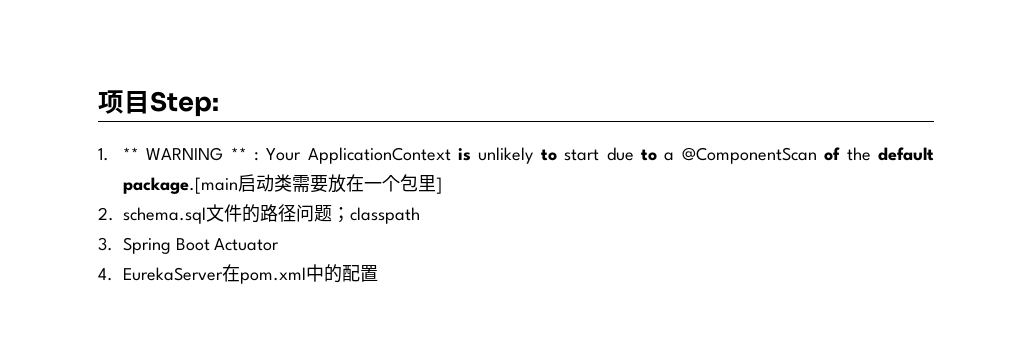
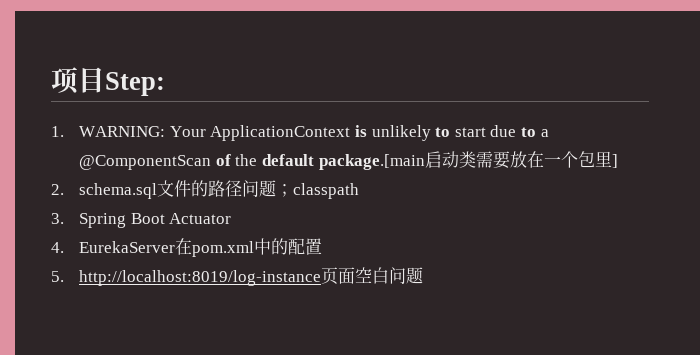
- 1. ** WARNING ** : Your ApplicationContext is unlikely to start due to a @ComponentScan of the default package.[main启动类需要放在一个包里]
+ 1. WARNING: Your ApplicationContext is unlikely to start due to a @ComponentScan of the default package.[main启动类需要放在一个包里]
+ 5. http://localhost:8019/log-instance页面空白问题

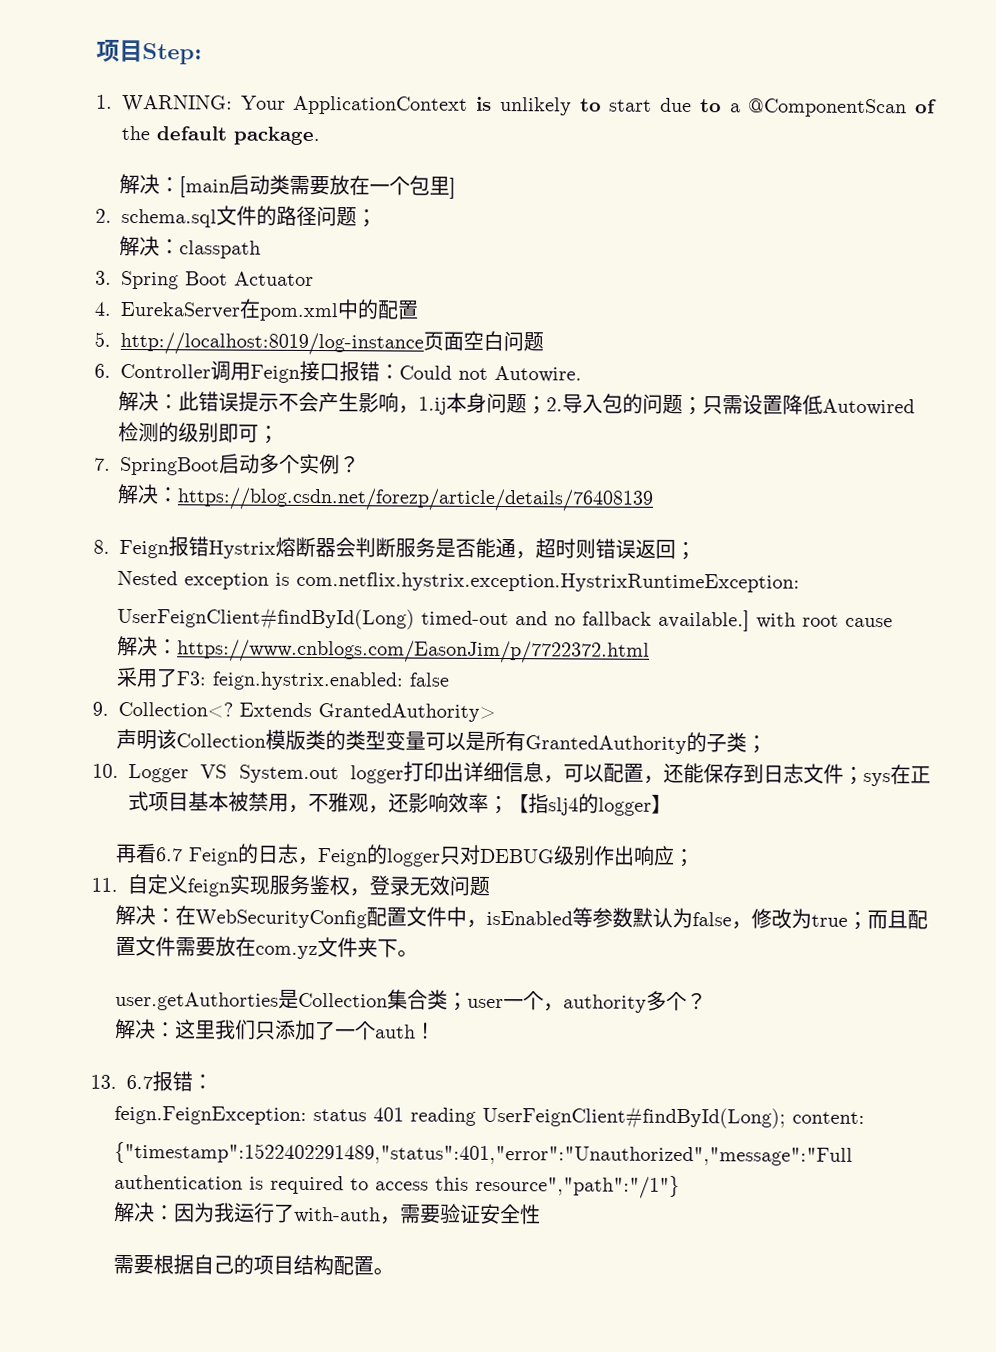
- 1. WARNING: Your ApplicationContext is unlikely to start due to a @ComponentScan of the default package.[main启动类需要放在一个包里]
+ 1. WARNING: Your ApplicationContext is unlikely to start due to a @ComponentScan of the default package.
+ 解决：[main启动类需要放在一个包里]
- 2. schema.sql文件的路径问题；classpath
+ 2. schema.sql文件的路径问题；
+ 解决：classpath
+ 6. Controller调用Feign接口报错：Could not Autowire.
+ 解决：此错误提示不会产生影响，1.ij本身问题；2.导入包的问题；只需设置降低Autowired检测的级别即可；
+ 7. SpringBoot启动多个实例？
+ 解决：https://blog.csdn.net/forezp/article/details/76408139
+ 8. Feign报错Hystrix熔断器会判断服务是否能通，超时则错误返回；
+ Nested exception is com.netflix.hystrix.exception.HystrixRuntimeException:
+ UserFeignClient#findById(Long) timed-out and no fallback available.] with root cause
+ 解决：https://www.cnblogs.com/EasonJim/p/7722372.html
+ 采用了F3: feign.hystrix.enabled: false
+ 9. Collection<? Extends GrantedAuthority>
+ 声明该Collection模版类的类型变量可以是所有GrantedAuthority的子类；
+ 10. Logger VS System.out logger打印出详细信息，可以配置，还能保存到日志文件；sys在正式项目基本被禁用，不雅观，还影响效率；【指slj4的logger】
+ 再看6.7 Feign的日志，Feign的logger只对DEBUG级别作出响应；
+ 11.自定义feign实现服务鉴权，登录无效问题
+ 解决：在WebSecurityConfig配置文件中，isEnabled等参数默认为false，修改为true；而且配置文件需要放在com.yz文件夹下。
+ user.getAuthorties是Collection集合类；user一个，authority多个？
+ 解决：这里我们只添加了一个auth！
+ 13. 6.7报错：
+ feign.FeignException: status 401 reading UserFeignClient#findById(Long); content:
+ {"timestamp":1522402291489,"status":401,"error":"Unauthorized","message":"Full authentication is required to access this resource","path":"/1"}
+ 解决：因为我运行了with-auth，需要验证安全性
+ 需要根据自己的项目结构配置。

